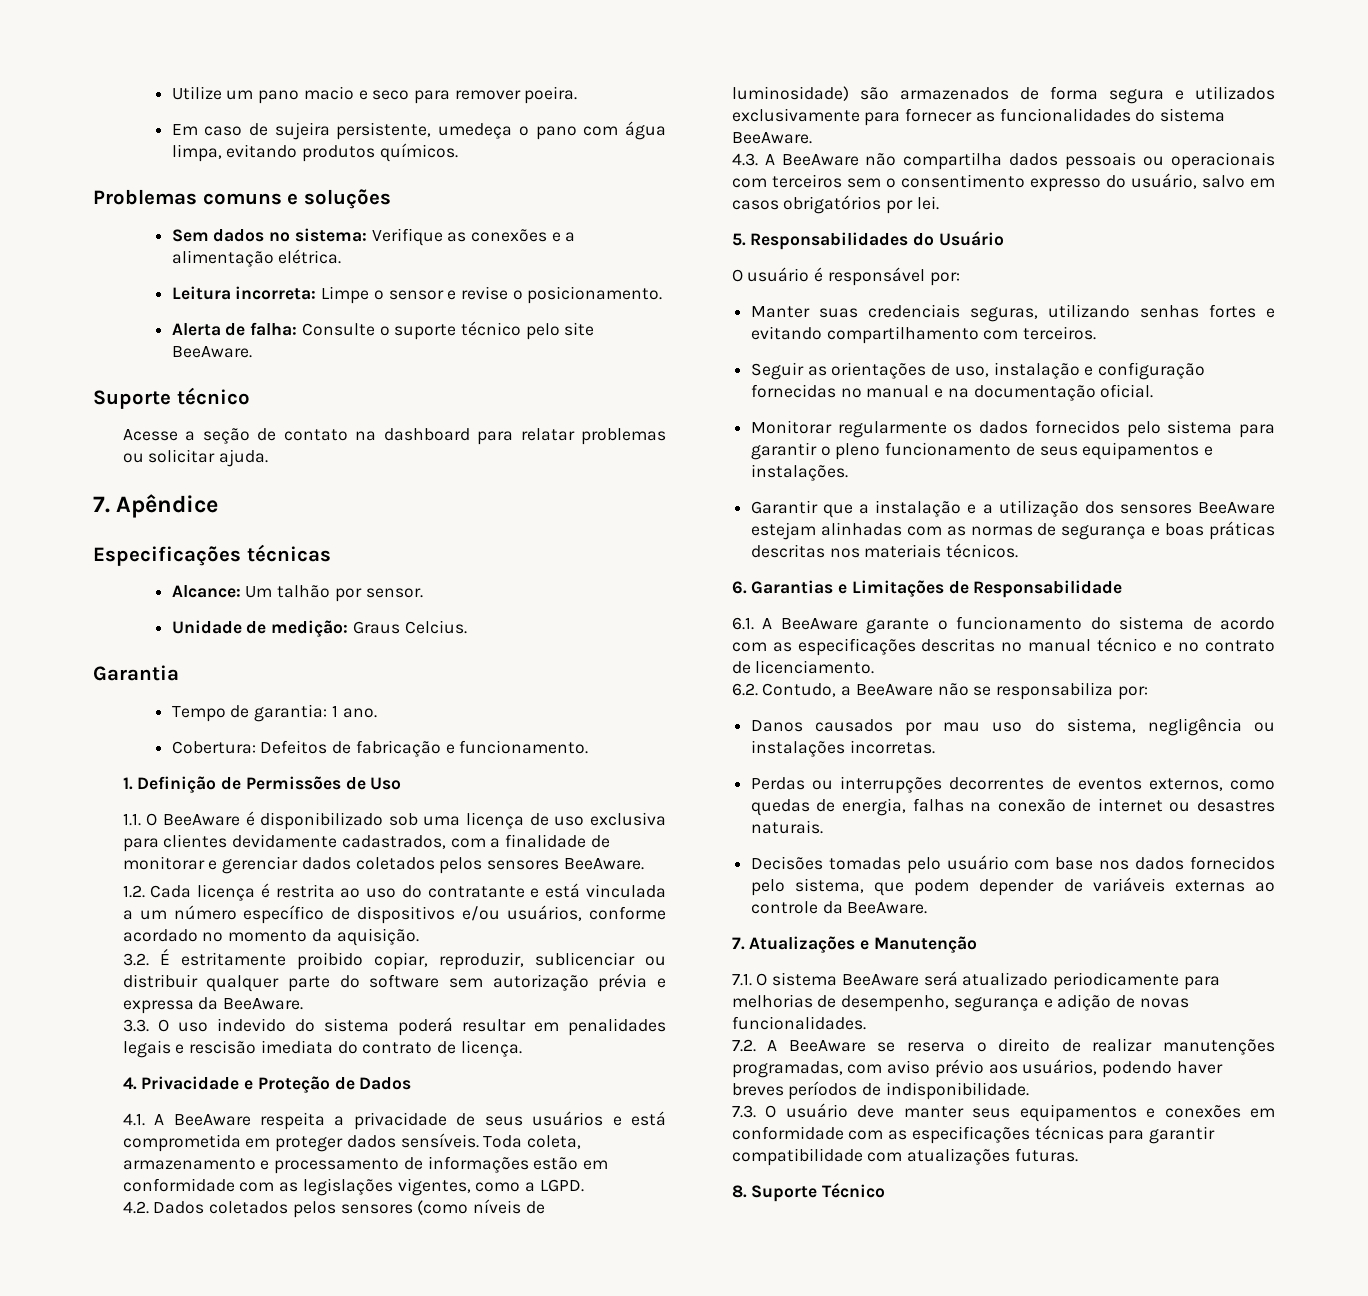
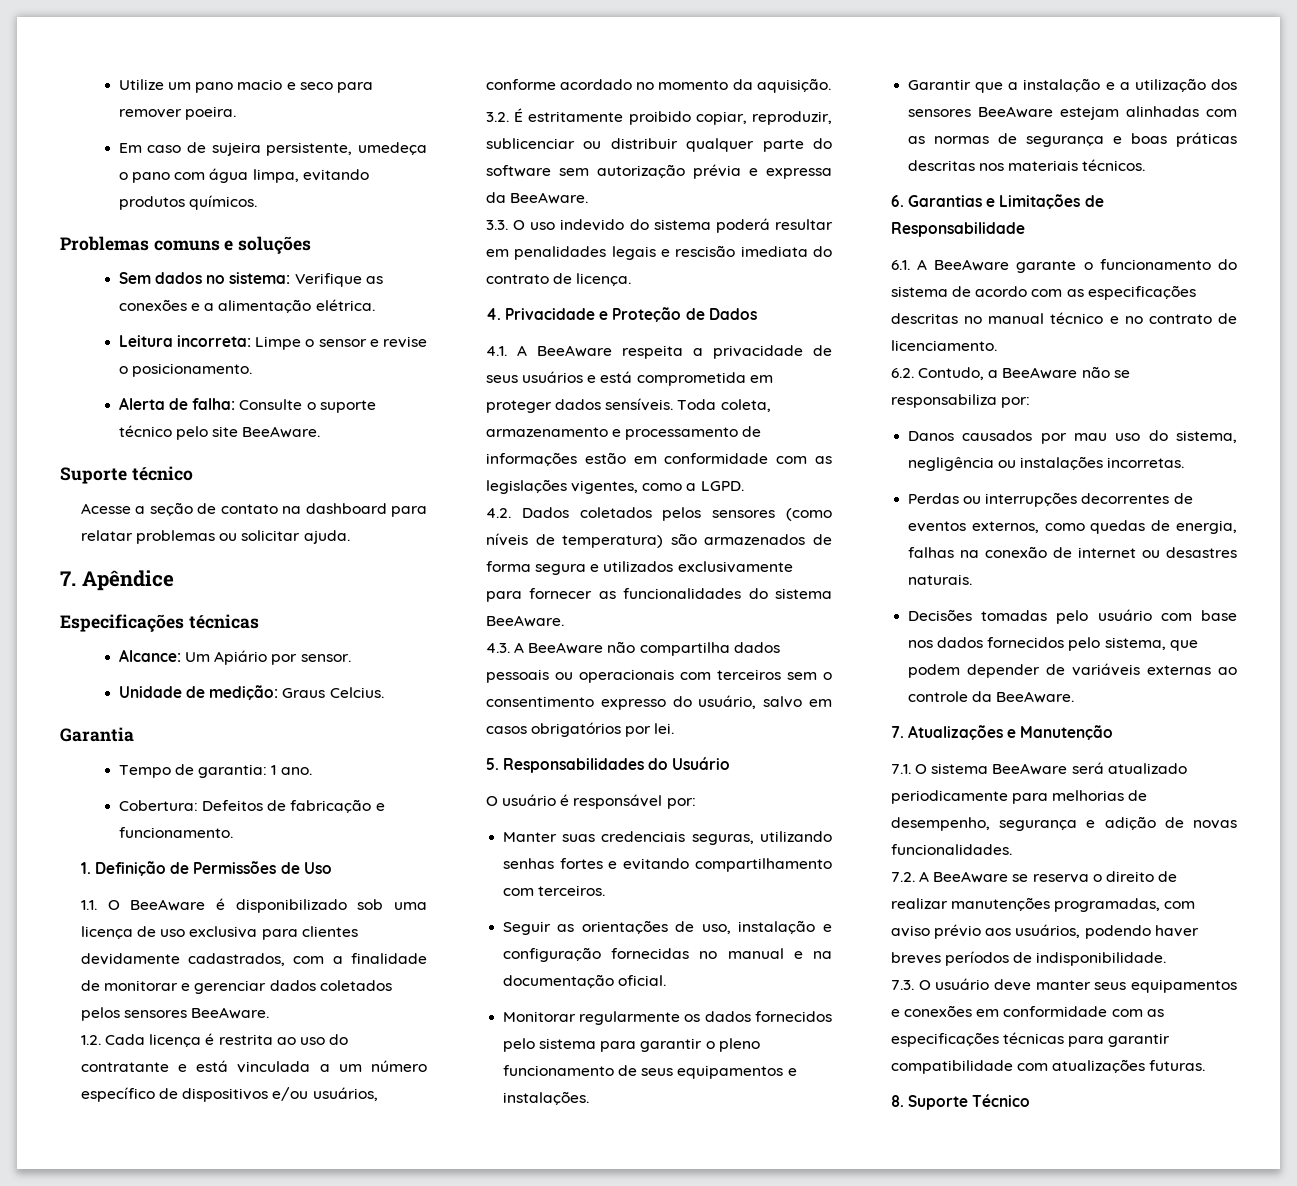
- Alcance: Um talhão por sensor.
+ Alcance: Um Apiário por sensor.
- 4.2. Dados coletados pelos sensores (como níveis de luminosidade) são armazenados de forma segura e utilizados exclusivamente para fornecer as funcionalidades do sistema BeeAware.
+ 4.2. Dados coletados pelos sensores (como níveis de temperatura) são armazenados de forma segura e utilizados exclusivamente para fornecer as funcionalidades do sistema BeeAware.

